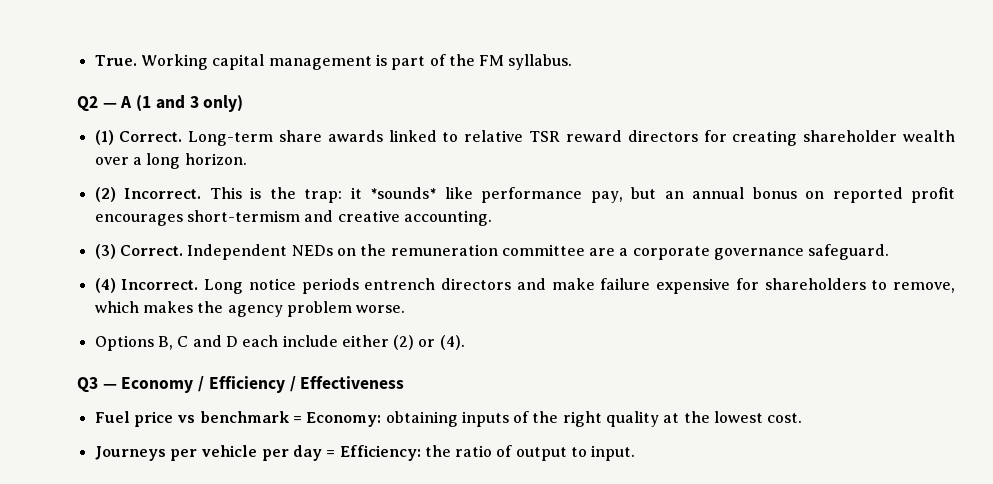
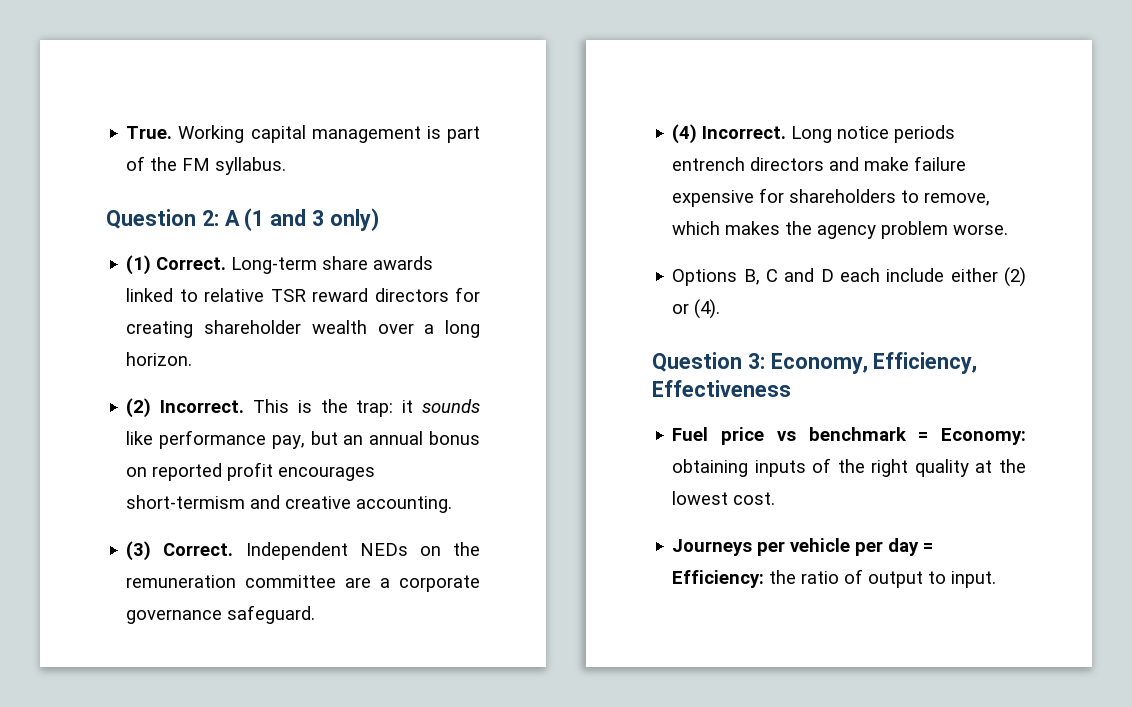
- Q2 — A (1 and 3 only)
+ Question 2: A (1 and 3 only)
- This is the trap: it *sounds* like performance pay, but an annual bonus on reported profit encourages short-termism and creative accounting.
+ This is the trap: it sounds like performance pay, but an annual bonus on reported profit encourages short-termism and creative accounting.
- Q3 — Economy / Efficiency / Effectiveness
+ Question 3: Economy, Efficiency, Effectiveness

